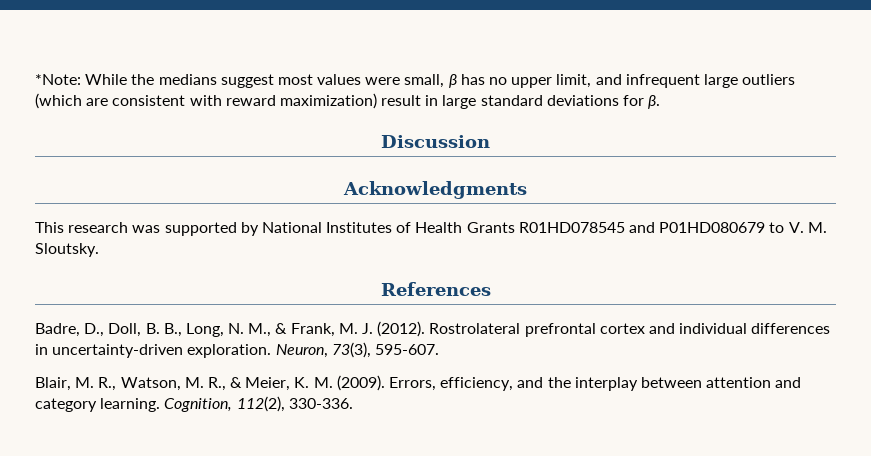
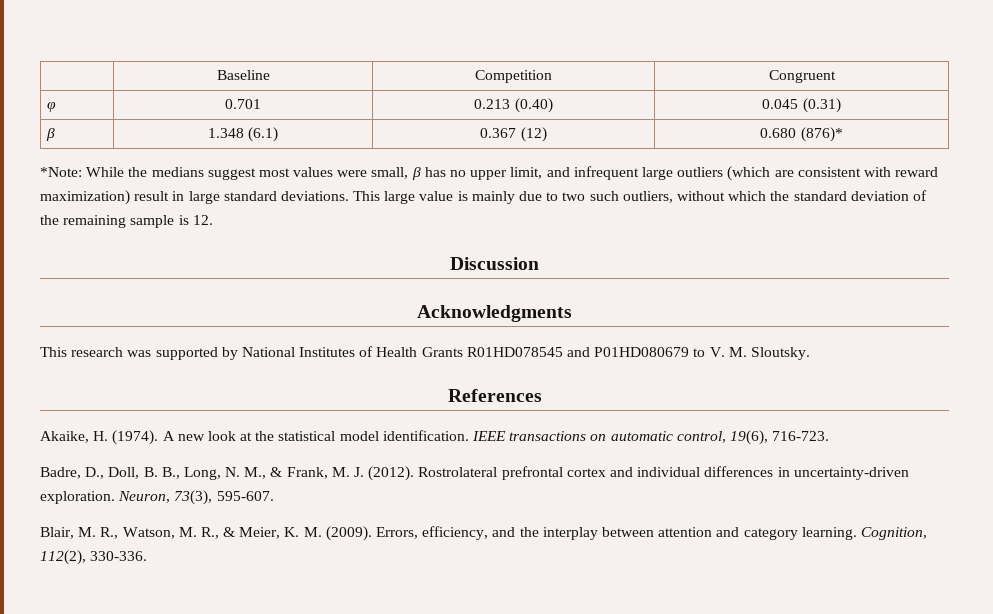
+ | Baseline | Competition | Congruent
+ φ | 0.701 | 0.213 (0.40) | 0.045 (0.31)
+ β | 1.348 (6.1) | 0.367 (12) | 0.680 (876)*
- *Note: While the medians suggest most values were small, β has no upper limit, and infrequent large outliers (which are consistent with reward maximization) result in large standard deviations for β.
+ *Note: While the medians suggest most values were small, β has no upper limit, and infrequent large outliers (which are consistent with reward maximization) result in large standard deviations. This large value is mainly due to two such outliers, without which the standard deviation of the remaining sample is 12.
+ Akaike, H. (1974). A new look at the statistical model identification. IEEE transactions on automatic control, 19(6), 716-723.

